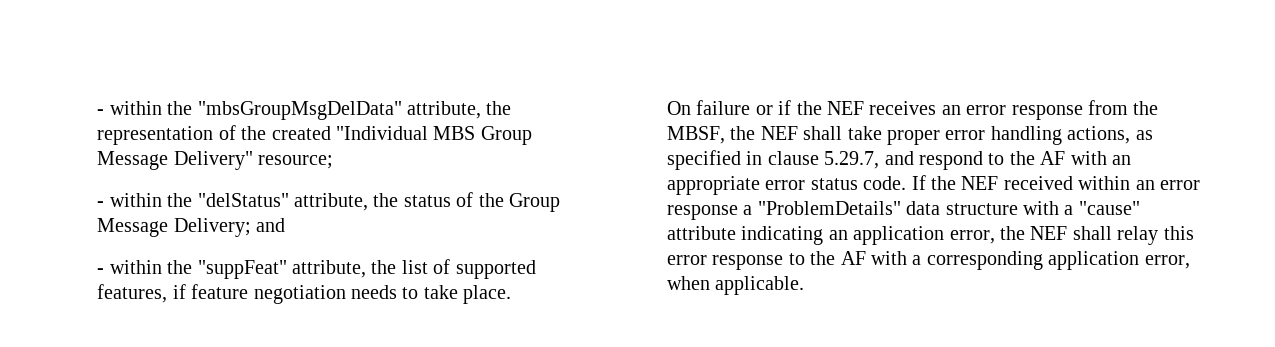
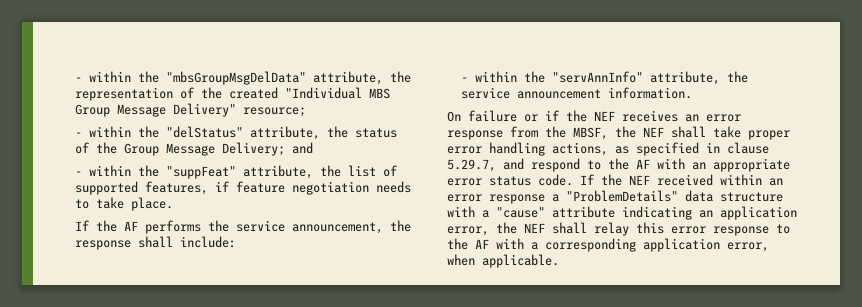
+ If the AF performs the service announcement, the response shall include:
+ - within the "servAnnInfo" attribute, the service announcement information.

